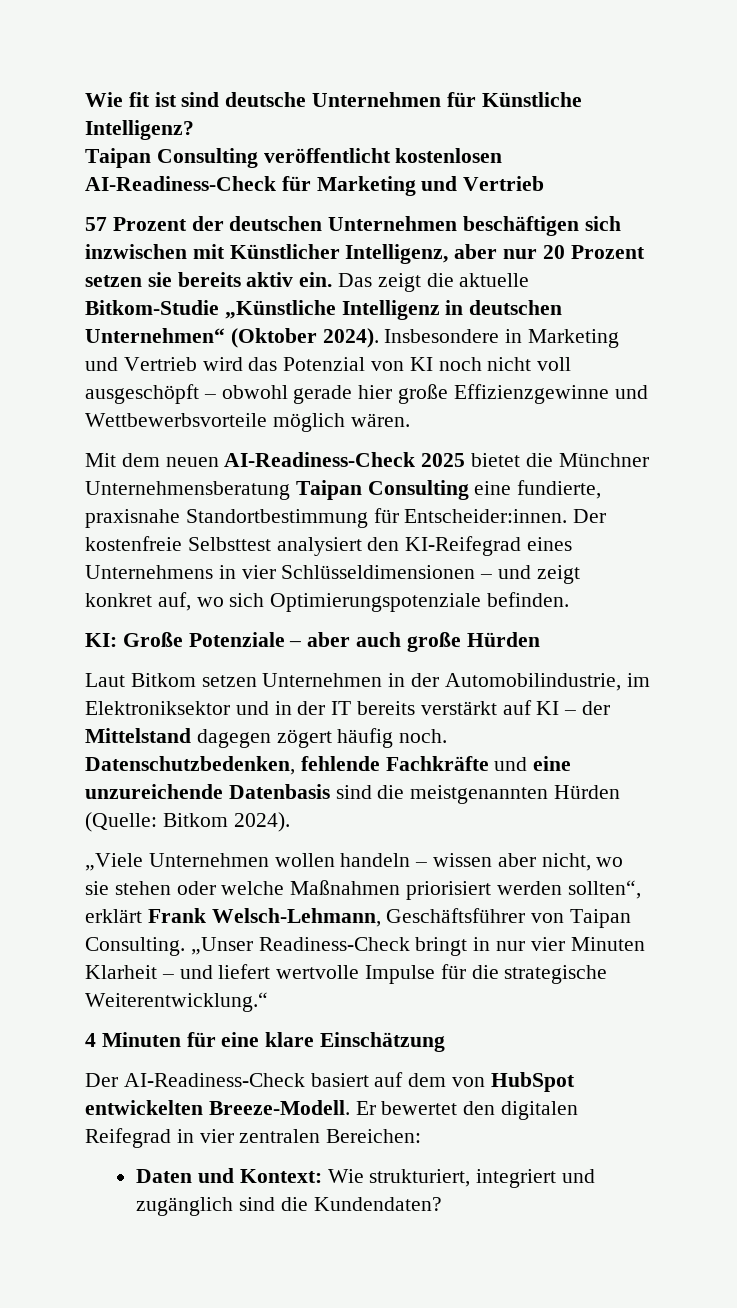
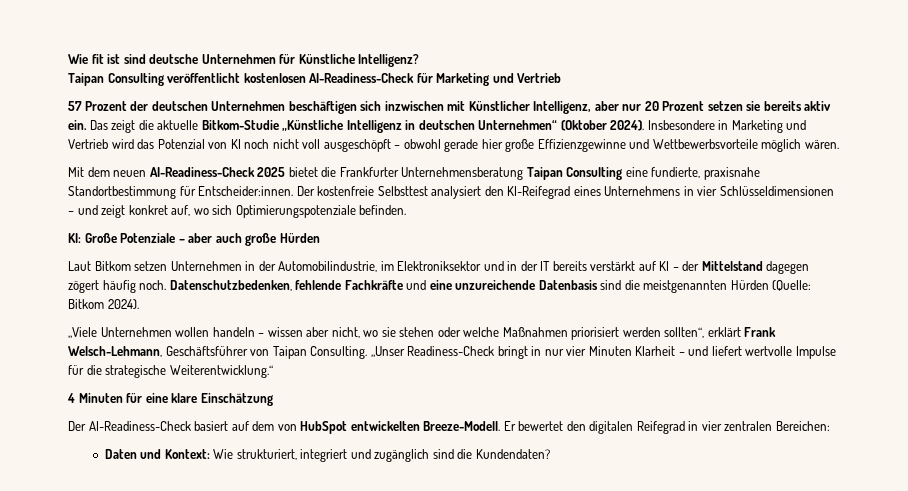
- Mit dem neuen AI-Readiness-Check 2025 bietet die Münchner Unternehmensberatung Taipan Consulting eine fundierte, praxisnahe Standortbestimmung für Entscheider:innen.
+ Mit dem neuen AI-Readiness-Check 2025 bietet die Frankfurter Unternehmensberatung Taipan Consulting eine fundierte, praxisnahe Standortbestimmung für Entscheider:innen.

